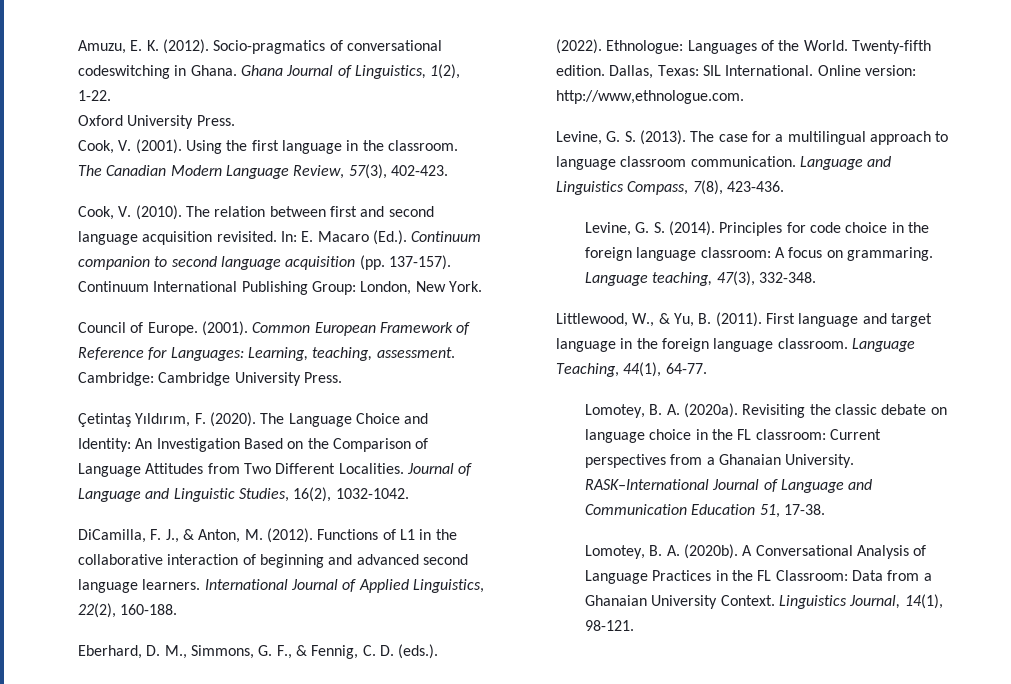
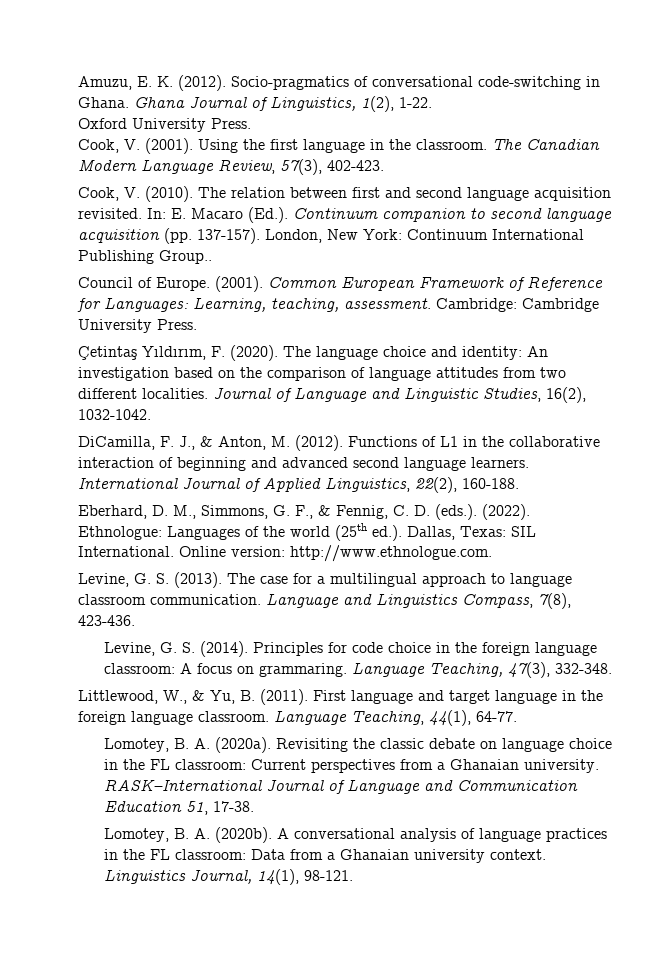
- Socio-pragmatics of conversational codeswitching in Ghana.
+ Socio-pragmatics of conversational code-switching in Ghana.
- Continuum International Publishing Group: London, New York.
+ London, New York: Continuum International Publishing Group..
- The Language Choice and Identity: An Investigation Based on the Comparison of Language Attitudes from Two Different Localities.
+ The language choice and identity: An investigation based on the comparison of language attitudes from two different localities.
- Ethnologue: Languages of the World. Twenty-fifth edition. Dallas, Texas: SIL International.
+ Ethnologue: Languages of the world (25th ed.). Dallas, Texas: SIL International.
- Online version: http://www,ethnologue.com.
+ Online version: http://www.ethnologue.com.
- Language teaching, 47(3), 332-348.
+ Language Teaching, 47(3), 332-348.
- Revisiting the classic debate on language choice in the FL classroom: Current perspectives from a Ghanaian University.
+ Revisiting the classic debate on language choice in the FL classroom: Current perspectives from a Ghanaian university.
- A Conversational Analysis of Language Practices in the FL Classroom: Data from a Ghanaian University Context.
+ A conversational analysis of language practices in the FL classroom: Data from a Ghanaian university context.

